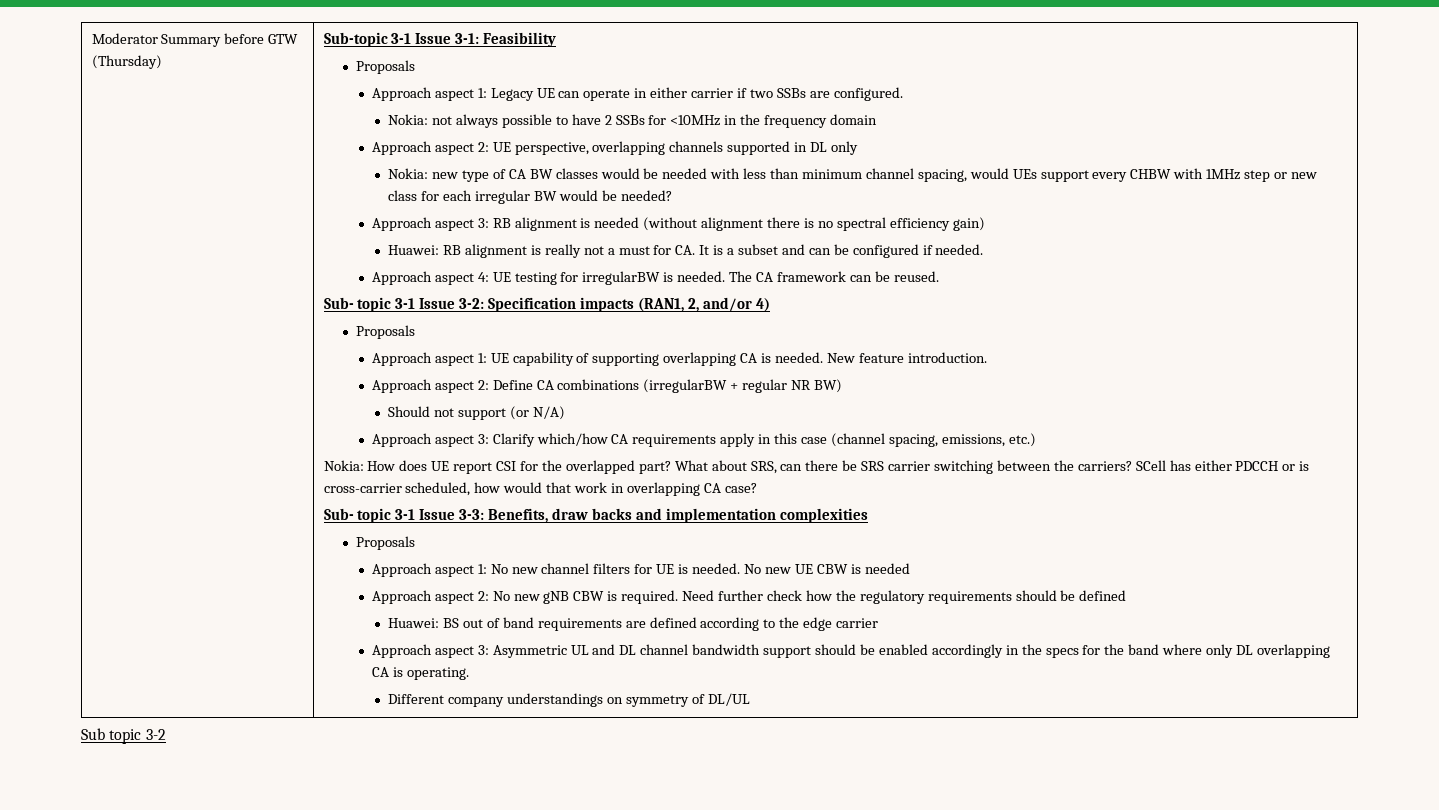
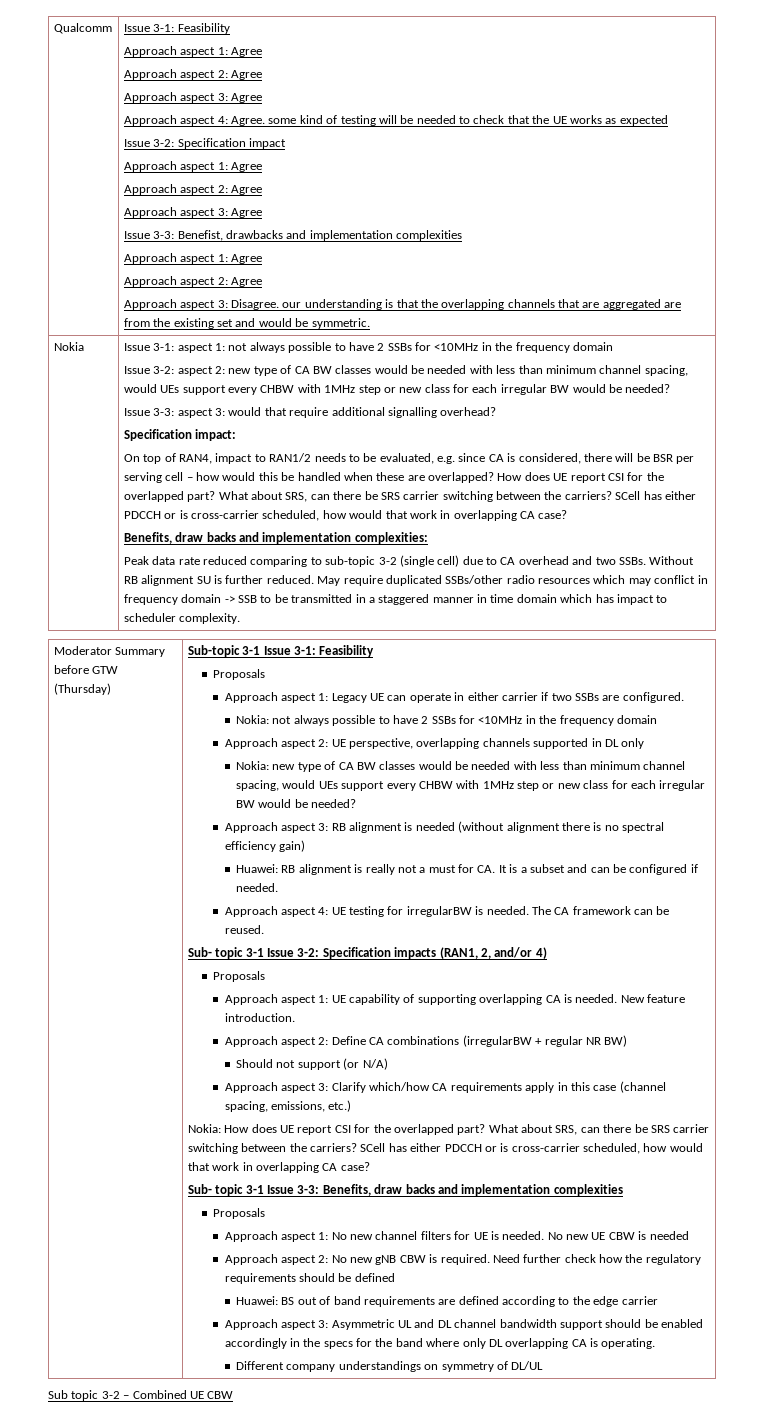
+ Qualcomm | Issue 3-1: Feasibility
+ Approach aspect 1: Agree
+ Approach aspect 2: Agree
+ Approach aspect 3: Agree
+ Approach aspect 4: Agree. some kind of testing will be needed to check that the UE works as expected
+ Issue 3-2: Specification impact
+ Approach aspect 1: Agree
+ Approach aspect 2: Agree
+ Approach aspect 3: Agree
+ Issue 3-3: Benefist, drawbacks and implementation complexities
+ Approach aspect 1: Agree
+ Approach aspect 2: Agree
+ Approach aspect 3: Disagree. our understanding is that the overlapping channels that are aggregated are from the existing set and would be symmetric.
+ Nokia | Issue 3-1: aspect 1: not always possible to have 2 SSBs for <10MHz in the frequency domain
+ Issue 3-2: aspect 2: new type of CA BW classes would be needed with less than minimum channel spacing, would UEs support every CHBW with 1MHz step or new class for each irregular BW would be needed?
+ Issue 3-3: aspect 3: would that require additional signalling overhead?
+ Specification impact:
+ On top of RAN4, impact to RAN1/2 needs to be evaluated, e.g. since CA is considered, there will be BSR per serving cell – how would this be handled when these are overlapped? How does UE report CSI for the overlapped part? What about SRS, can there be SRS carrier switching between the carriers? SCell has either PDCCH or is cross-carrier scheduled, how would that work in overlapping CA case?
+ Benefits, draw backs and implementation complexities:
+ Peak data rate reduced comparing to sub-topic 3-2 (single cell) due to CA overhead and two SSBs. Without RB alignment SU is further reduced. May require duplicated SSBs/other radio resources which may conflict in frequency domain -> SSB to be transmitted in a staggered manner in time domain which has impact to scheduler complexity.
- Sub topic 3-2
+ Sub topic 3-2 – Combined UE CBW

